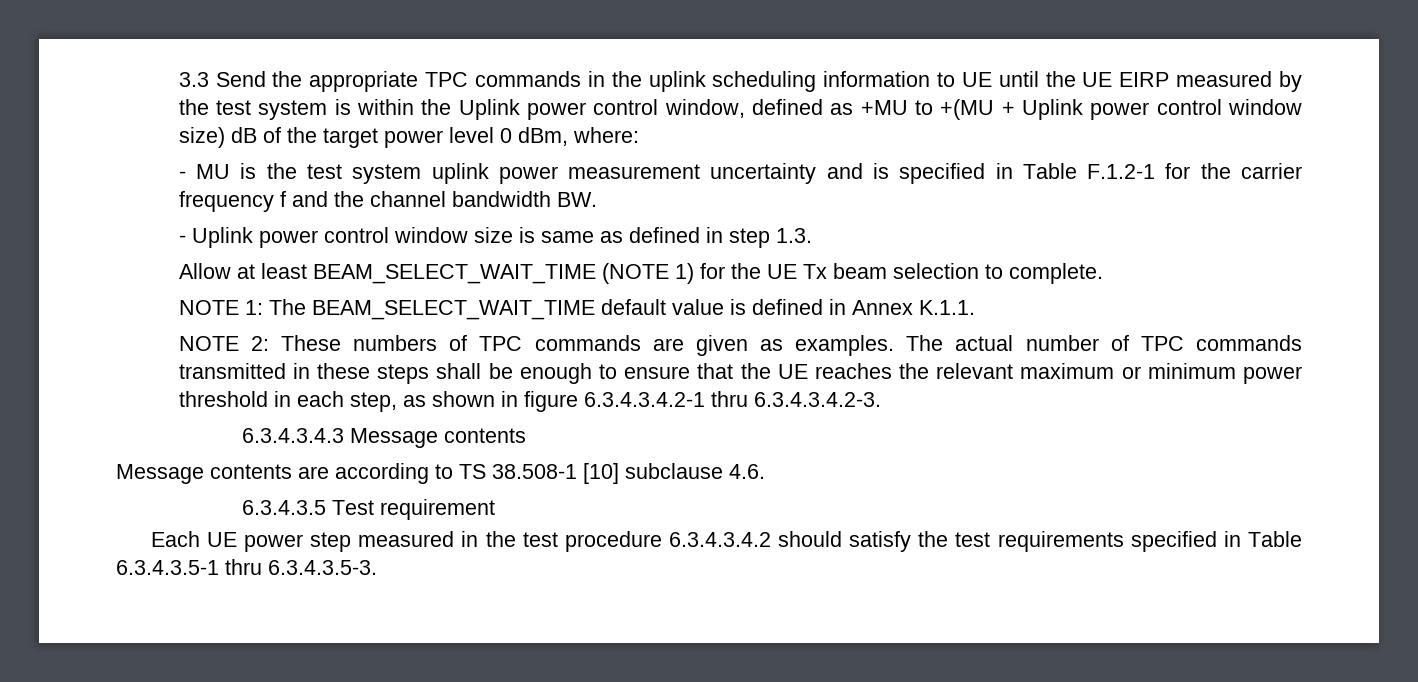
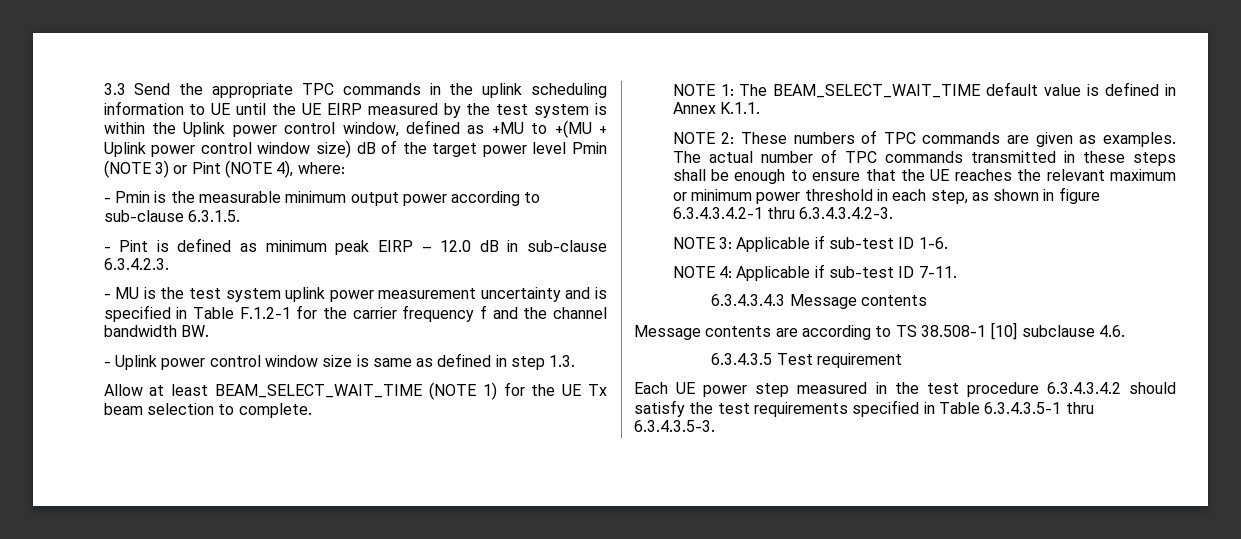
- 3.3 Send the appropriate TPC commands in the uplink scheduling information to UE until the UE EIRP measured by the test system is within the Uplink power control window, defined as +MU to +(MU + Uplink power control window size) dB of the target power level 0 dBm, where:
+ 3.3 Send the appropriate TPC commands in the uplink scheduling information to UE until the UE EIRP measured by the test system is within the Uplink power control window, defined as +MU to +(MU + Uplink power control window size) dB of the target power level Pmin (NOTE 3) or Pint (NOTE 4), where:
+ - Pmin is the measurable minimum output power according to sub-clause 6.3.1.5.
+ - Pint is defined as minimum peak EIRP – 12.0 dB in sub-clause 6.3.4.2.3.
+ NOTE 3: Applicable if sub-test ID 1-6.
+ NOTE 4: Applicable if sub-test ID 7-11.

